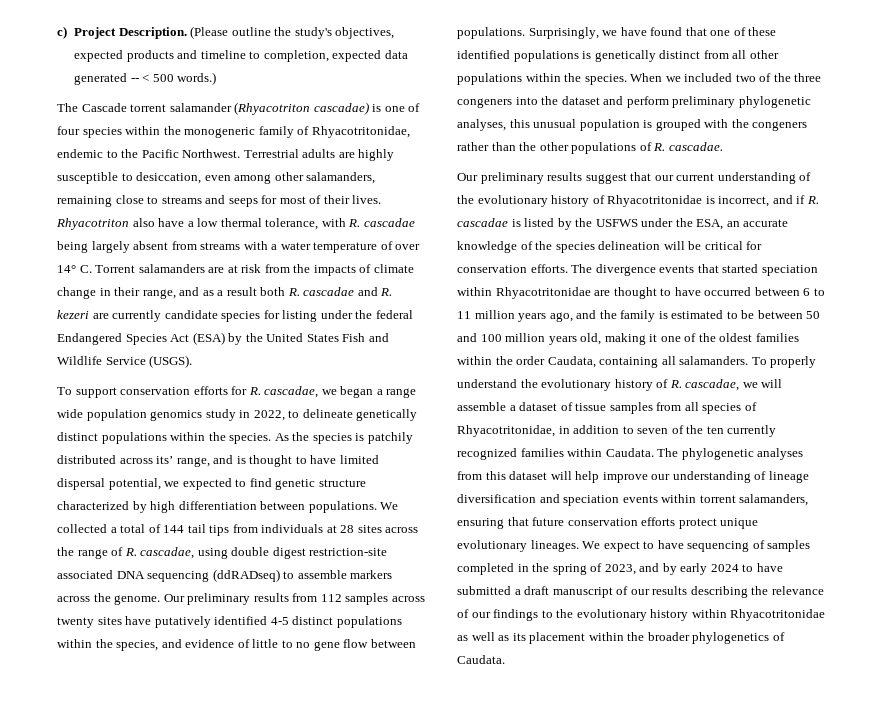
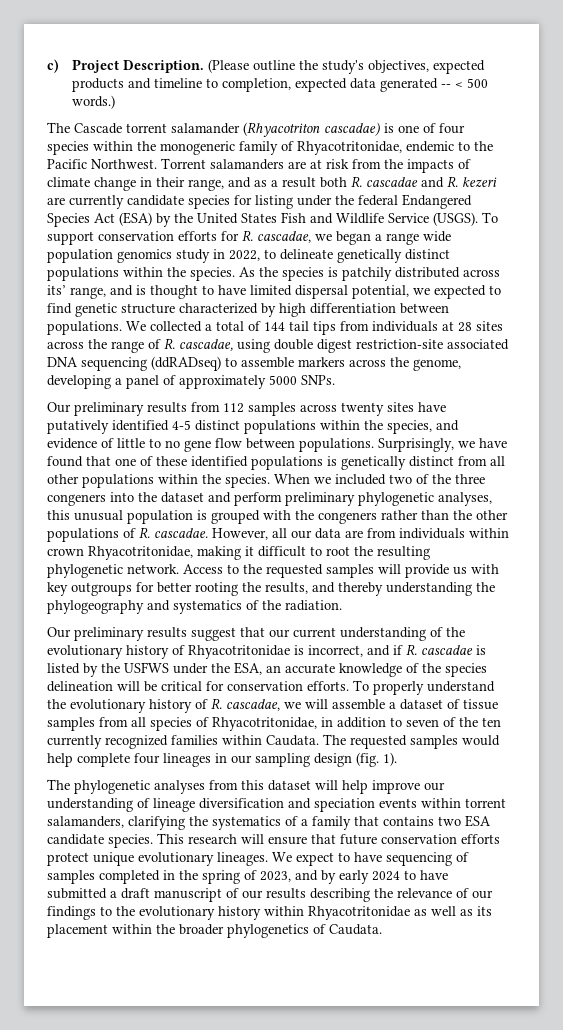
- Terrestrial adults are highly susceptible to desiccation, even among other salamanders, remaining close to streams and seeps for most of their lives. Rhyacotriton also have a low thermal tolerance, with R. cascadae being largely absent from streams with a water temperature of over 14° C. Torrent salamanders are at risk from the impacts of climate change in their range, and as a result both R. cascadae and R. kezeri are currently candidate species for listing under the federal Endangered Species Act (ESA) by the United States Fish and Wildlife Service (USGS).
- To support conservation efforts for R. cascadae, we began a range wide population genomics study in 2022, to delineate genetically distinct populations within the species.
+ Torrent salamanders are at risk from the impacts of climate change in their range, and as a result both R. cascadae and R. kezeri are currently candidate species for listing under the federal Endangered Species Act (ESA) by the United States Fish and Wildlife Service (USGS). To support conservation efforts for R. cascadae, we began a range wide population genomics study in 2022, to delineate genetically distinct populations within the species.
- We collected a total of 144 tail tips from individuals at 28 sites across the range of R. cascadae, using double digest restriction-site associated DNA sequencing (ddRADseq) to assemble markers across the genome. Our preliminary results from 112 samples across twenty sites have putatively identified 4-5 distinct populations within the species, and evidence of little to no gene flow between populations.
+ We collected a total of 144 tail tips from individuals at 28 sites across the range of R. cascadae, using double digest restriction-site associated DNA sequencing (ddRADseq) to assemble markers across the genome, developing a panel of approximately 5000 SNPs.
+ Our preliminary results from 112 samples across twenty sites have putatively identified 4-5 distinct populations within the species, and evidence of little to no gene flow between populations.
+ However, all our data are from individuals within crown Rhyacotritonidae, making it difficult to root the resulting phylogenetic network. Access to the requested samples will provide us with key outgroups for better rooting the results, and thereby understanding the phylogeography and systematics of the radiation.
- The divergence events that started speciation within Rhyacotritonidae are thought to have occurred between 6 to 11 million years ago, and the family is estimated to be between 50 and 100 million years old, making it one of the oldest families within the order Caudata, containing all salamanders.
- The phylogenetic analyses from this dataset will help improve our understanding of lineage diversification and speciation events within torrent salamanders, ensuring that future conservation efforts protect unique evolutionary lineages.
+ The requested samples would help complete four lineages in our sampling design (fig. 1).
+ The phylogenetic analyses from this dataset will help improve our understanding of lineage diversification and speciation events within torrent salamanders, clarifying the systematics of a family that contains two ESA candidate species. This research will ensure that future conservation efforts protect unique evolutionary lineages.

